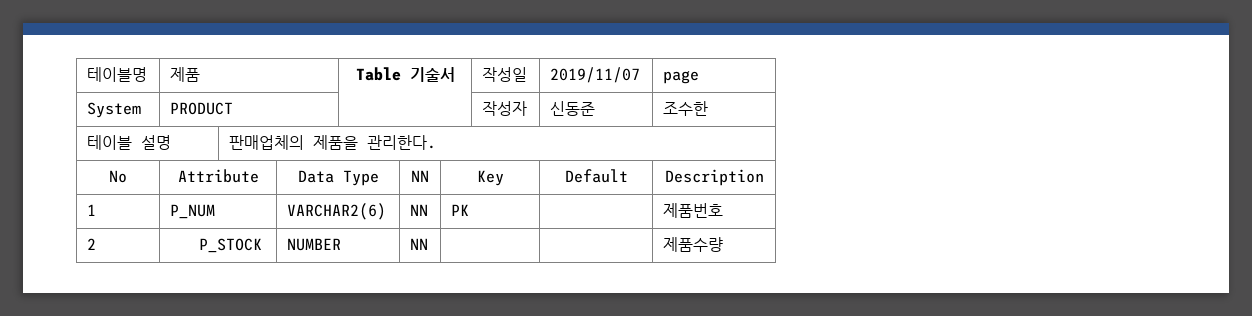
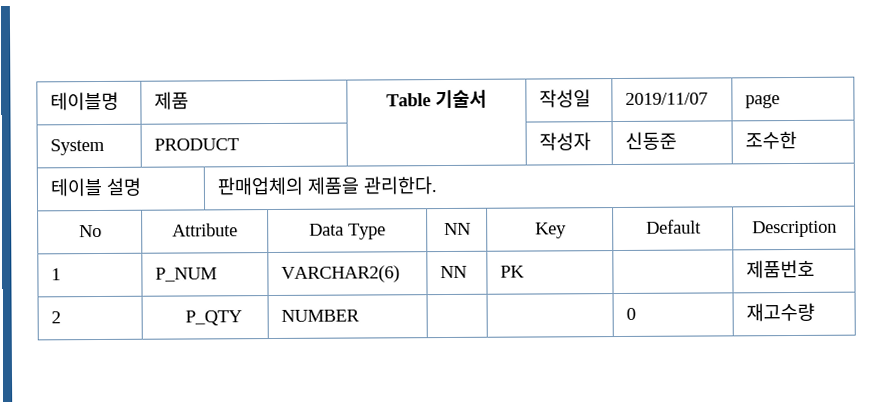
- 2 | P_STOCK | NUMBER | NN | | | 제품수량
+ 2 | P_QTY | NUMBER | | | 0 | 재고수량

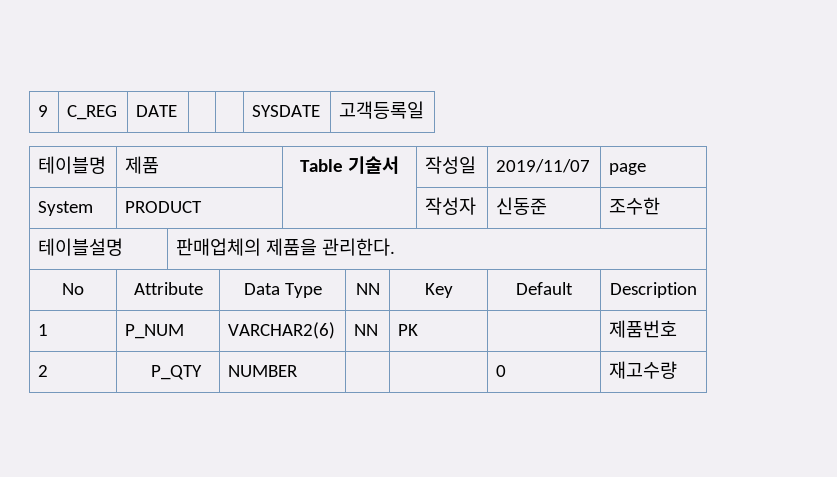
+ 9 | C_REG | DATE | | | SYSDATE | 고객등록일
- 테이블 설명 | 판매업체의 제품을 관리한다.
+ 테이블설명 | 판매업체의 제품을 관리한다.

